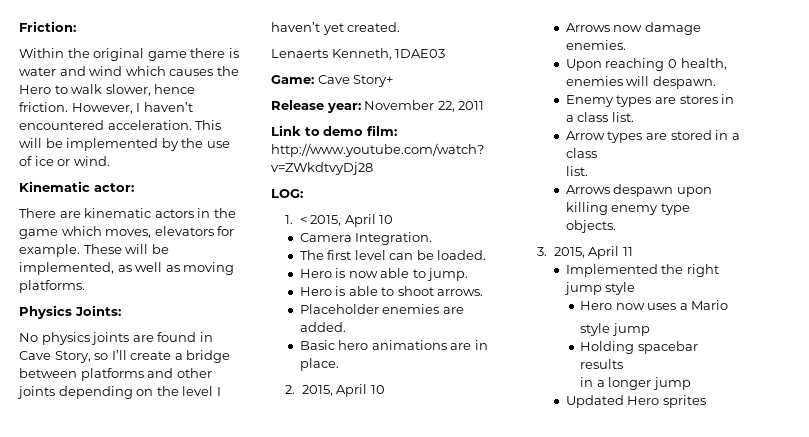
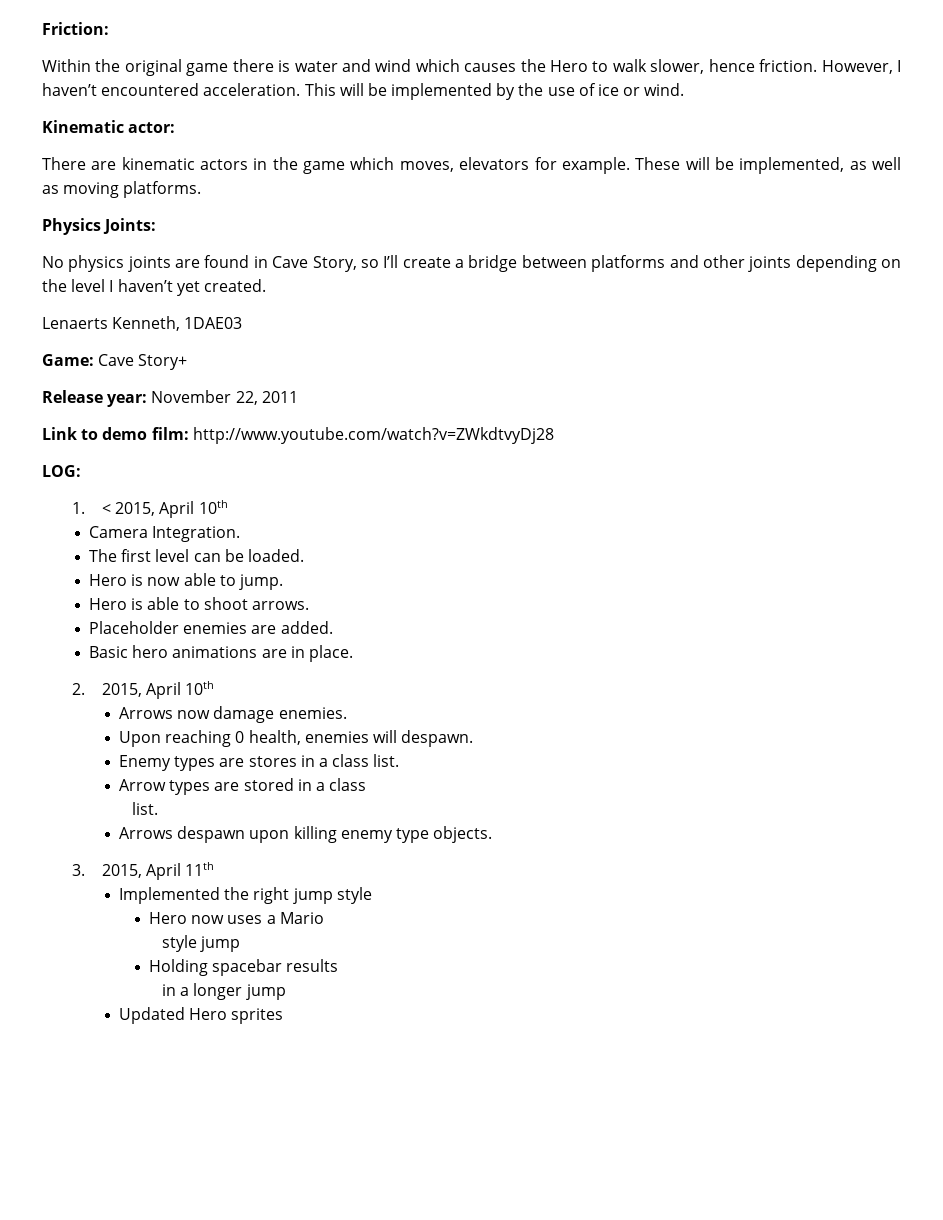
- 1. < 2015, April 10
+ 1. < 2015, April 10th
- 2. 2015, April 10
+ 2. 2015, April 10th
- 3. 2015, April 11
+ 3. 2015, April 11th

